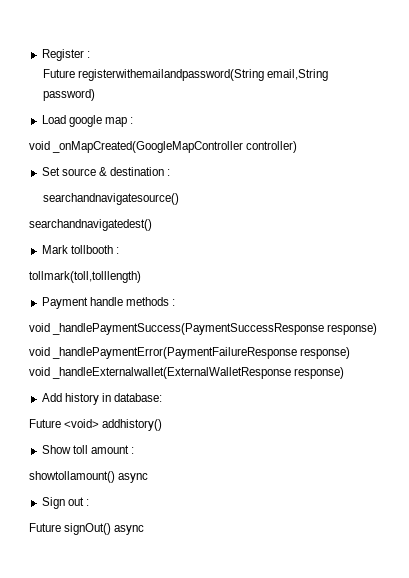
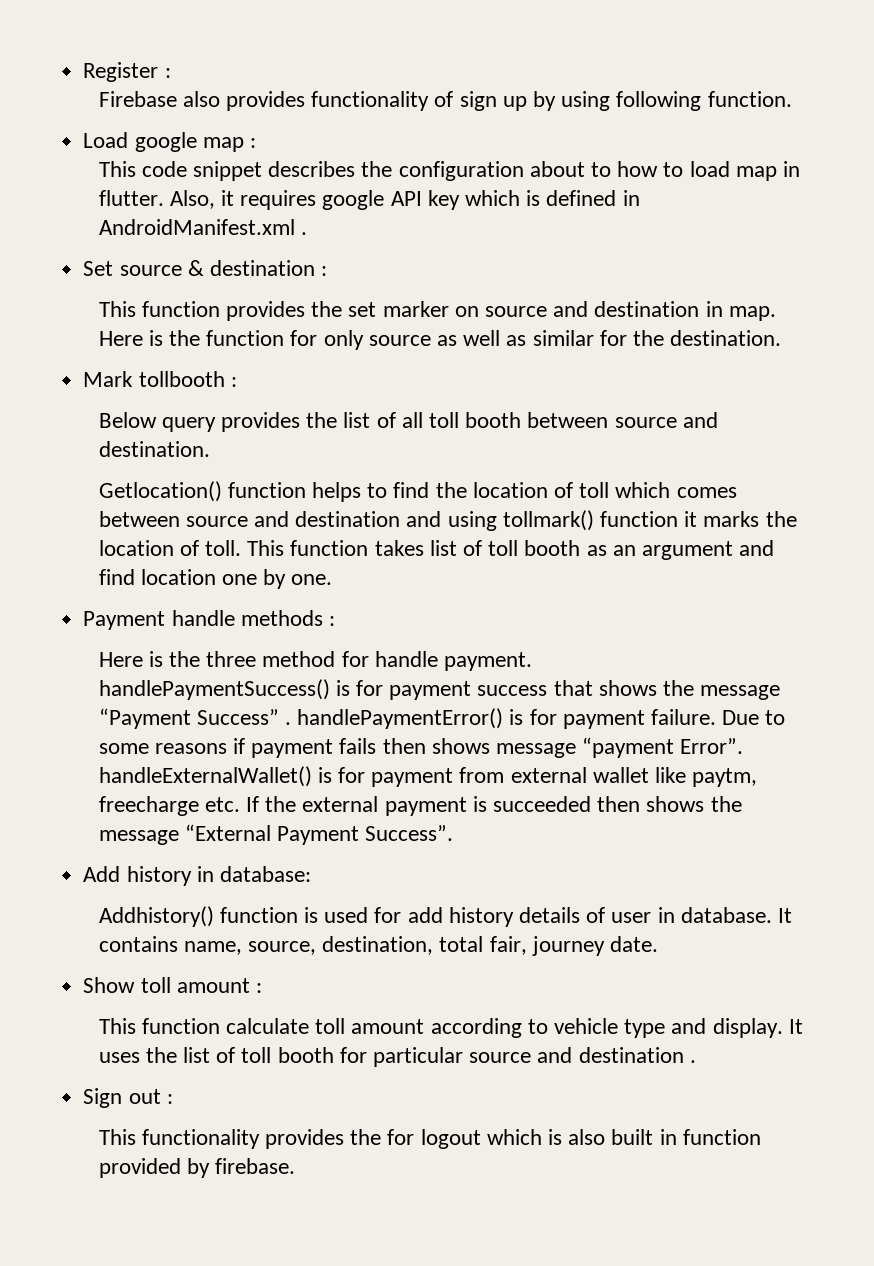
- Future registerwithemailandpassword(String email,String password)
+ Firebase also provides functionality of sign up by using following function.
  Load google map :
- void _onMapCreated(GoogleMapController controller)
+ This code snippet describes the configuration about to how to load map in flutter. Also, it requires google API key which is defined in AndroidManifest.xml .
- searchandnavigatesource()
- searchandnavigatedest()
+ This function provides the set marker on source and destination in map. Here is the function for only source as well as similar for the destination.
  Mark tollbooth :
- tollmark(toll,tolllength)
+ Below query provides the list of all toll booth between source and destination.
+ Getlocation() function helps to find the location of toll which comes between source and destination and using tollmark() function it marks the location of toll. This function takes list of toll booth as an argument and find location one by one.
  Payment handle methods :
- void _handlePaymentSuccess(PaymentSuccessResponse response)
- void _handlePaymentError(PaymentFailureResponse response)
- void _handleExternalwallet(ExternalWalletResponse response)
+ Here is the three method for handle payment.
+ handlePaymentSuccess() is for payment success that shows the message “Payment Success” . handlePaymentError() is for payment failure. Due to some reasons if payment fails then shows message “payment Error”. handleExternalWallet() is for payment from external wallet like paytm, freecharge etc. If the external payment is succeeded then shows the message “External Payment Success”.
  Add history in database:
- Future <void> addhistory()
+ Addhistory() function is used for add history details of user in database. It contains name, source, destination, total fair, journey date.
  Show toll amount :
- showtollamount() async
+ This function calculate toll amount according to vehicle type and display. It uses the list of toll booth for particular source and destination .
  Sign out :
- Future signOut() async
+ This functionality provides the for logout which is also built in function provided by firebase.

